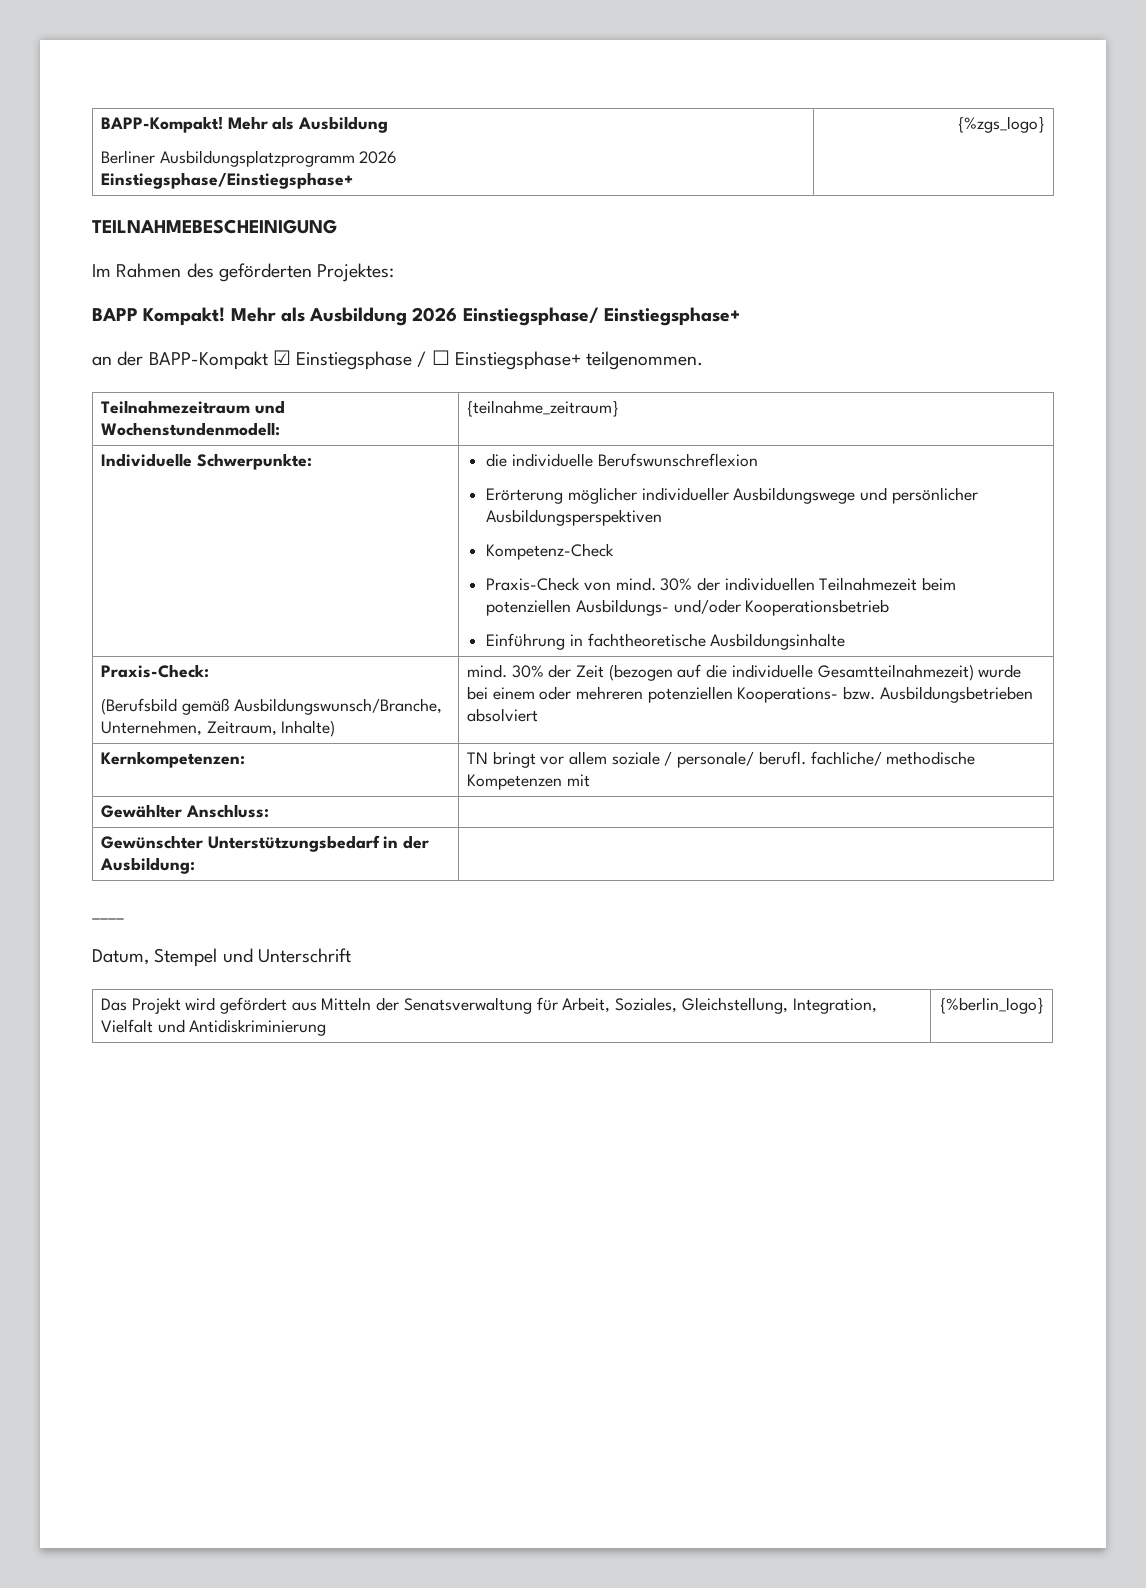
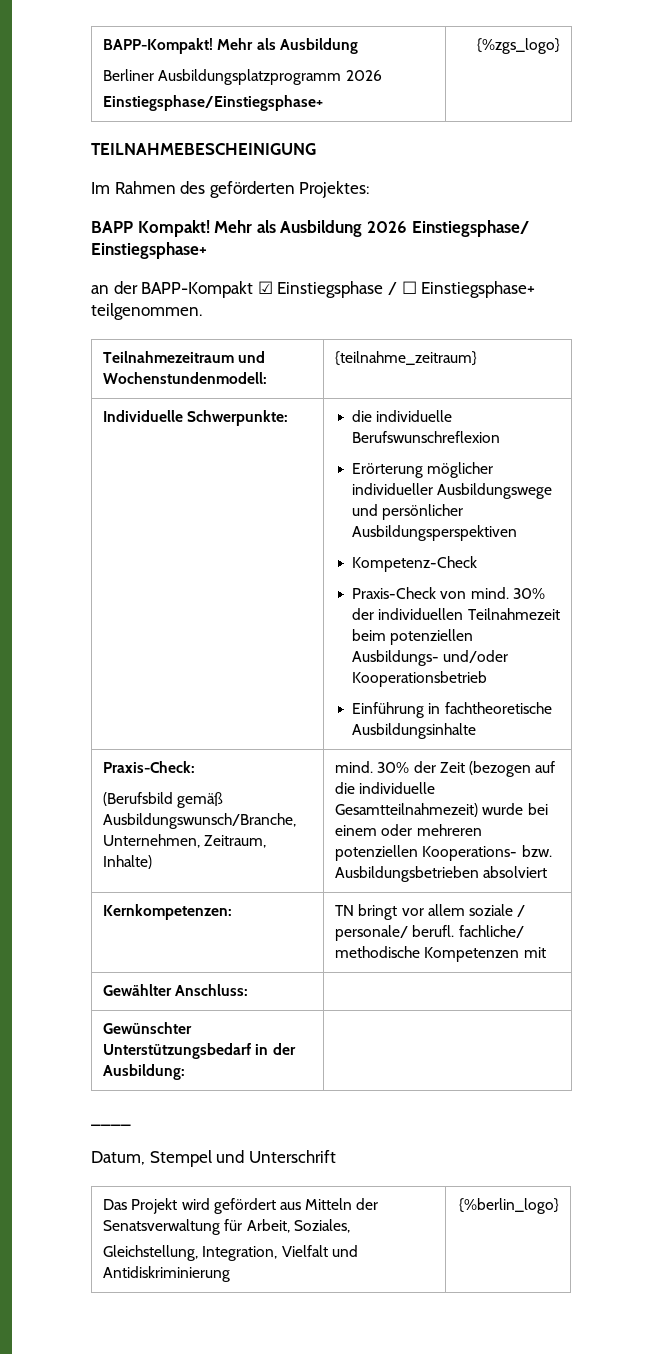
- Das Projekt wird gefördert aus Mitteln der Senatsverwaltung für Arbeit, Soziales, Gleichstellung, Integration, Vielfalt und Antidiskriminierung | {%berlin_logo}
+ Das Projekt wird gefördert aus Mitteln der Senatsverwaltung für Arbeit, Soziales,
+ Gleichstellung, Integration, Vielfalt und Antidiskriminierung | {%berlin_logo}

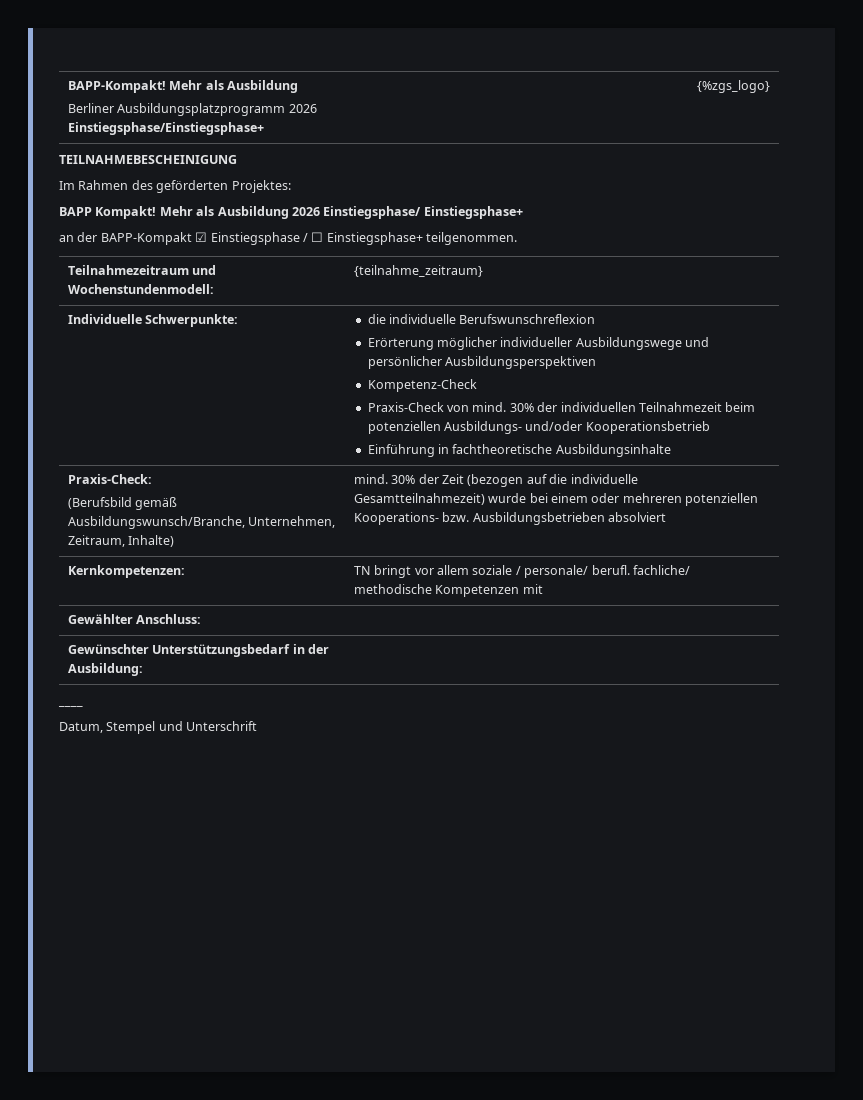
- Das Projekt wird gefördert aus Mitteln der Senatsverwaltung für Arbeit, Soziales,
- Gleichstellung, Integration, Vielfalt und Antidiskriminierung | {%berlin_logo}

